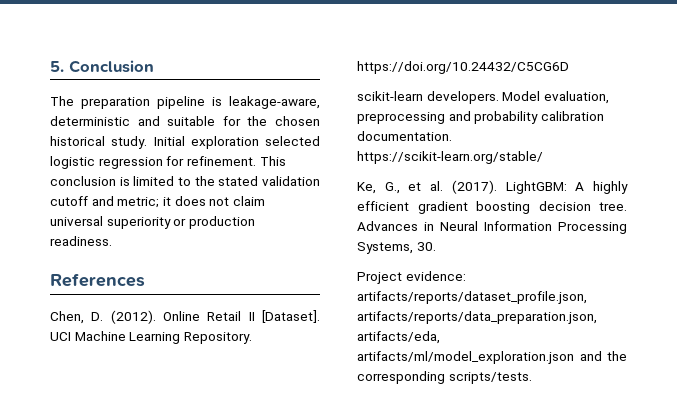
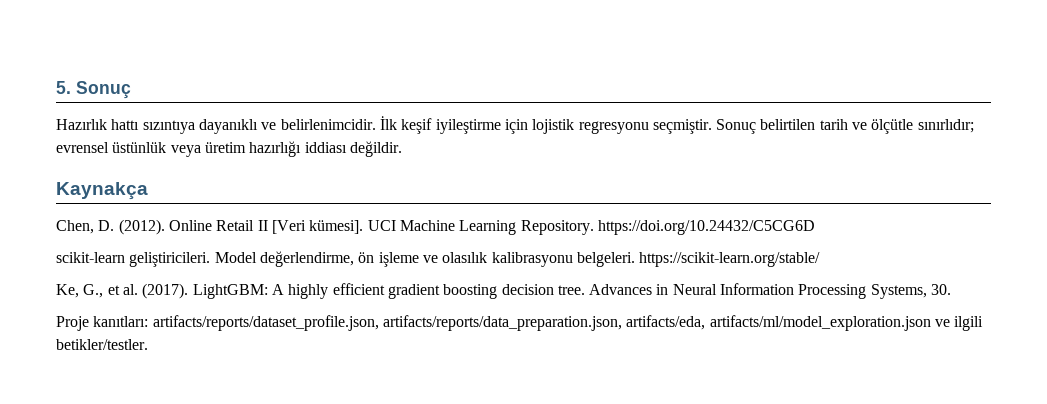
- 5. Conclusion
- The preparation pipeline is leakage-aware, deterministic and suitable for the chosen historical study. Initial exploration selected logistic regression for refinement. This conclusion is limited to the stated validation cutoff and metric; it does not claim universal superiority or production readiness.
- References
+ 5. Sonuç
+ Hazırlık hattı sızıntıya dayanıklı ve belirlenimcidir. İlk keşif iyileştirme için lojistik regresyonu seçmiştir. Sonuç belirtilen tarih ve ölçütle sınırlıdır; evrensel üstünlük veya üretim hazırlığı iddiası değildir.
+ Kaynakça
- Online Retail II [Dataset].
+ Online Retail II [Veri kümesi].
- scikit-learn developers. Model evaluation, preprocessing and probability calibration documentation. https://scikit-learn.org/stable/
+ scikit-learn geliştiricileri. Model değerlendirme, ön işleme ve olasılık kalibrasyonu belgeleri. https://scikit-learn.org/stable/
- Project evidence: artifacts/reports/dataset_profile.json, artifacts/reports/data_preparation.json, artifacts/eda, artifacts/ml/model_exploration.json and the corresponding scripts/tests.
+ Proje kanıtları: artifacts/reports/dataset_profile.json, artifacts/reports/data_preparation.json, artifacts/eda, artifacts/ml/model_exploration.json ve ilgili betikler/testler.

